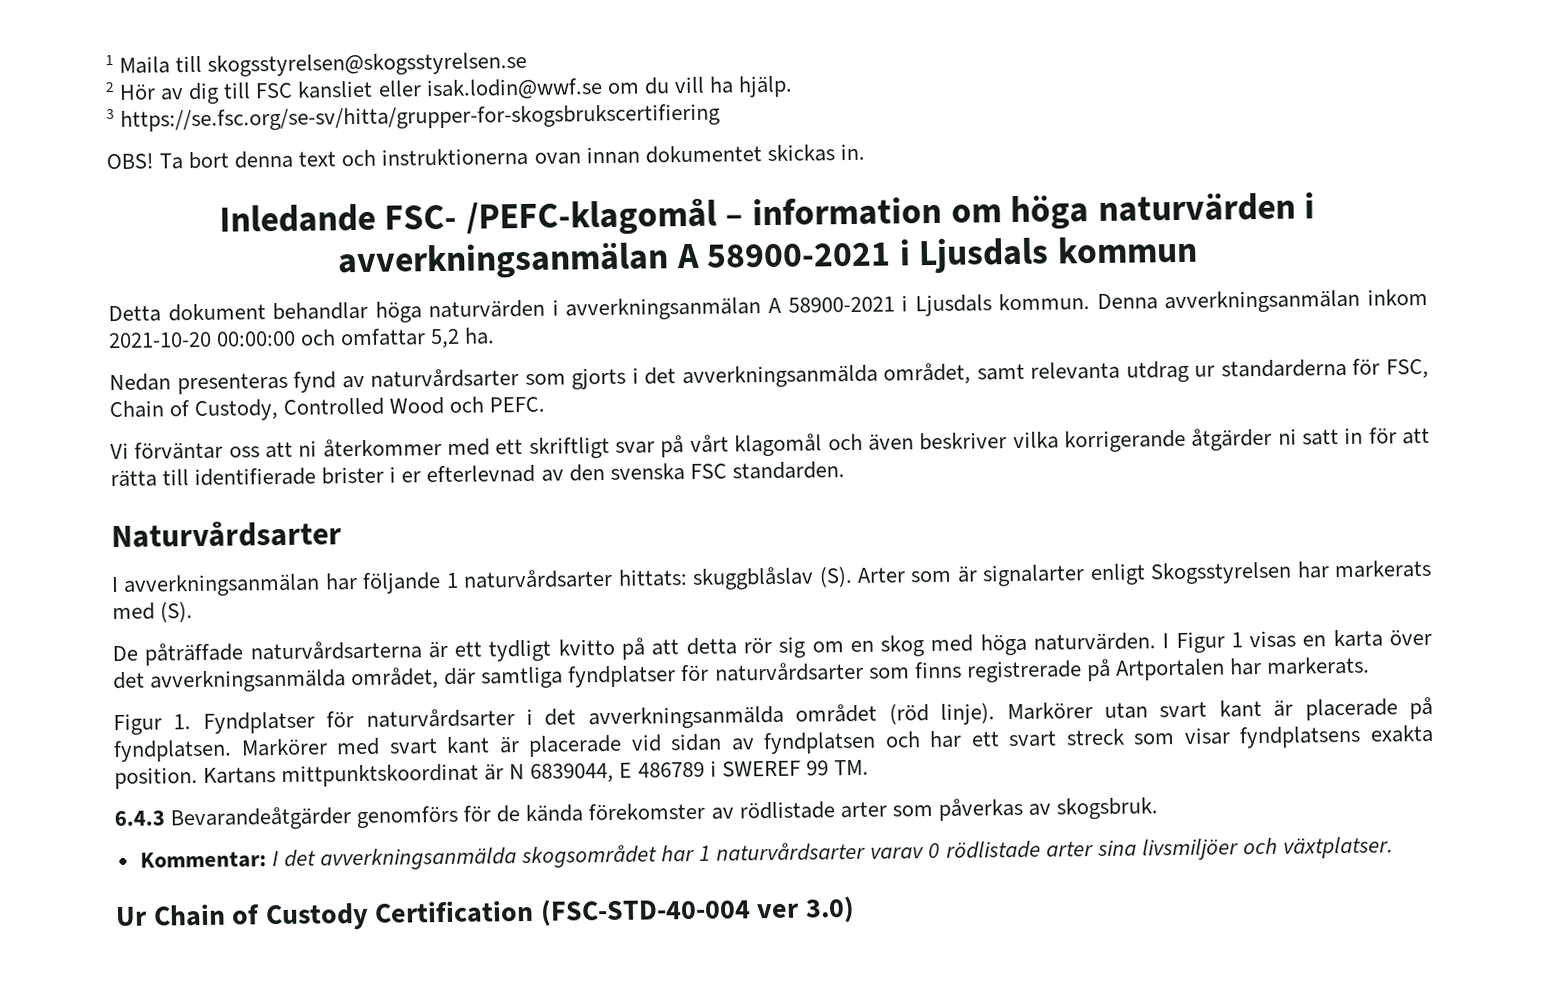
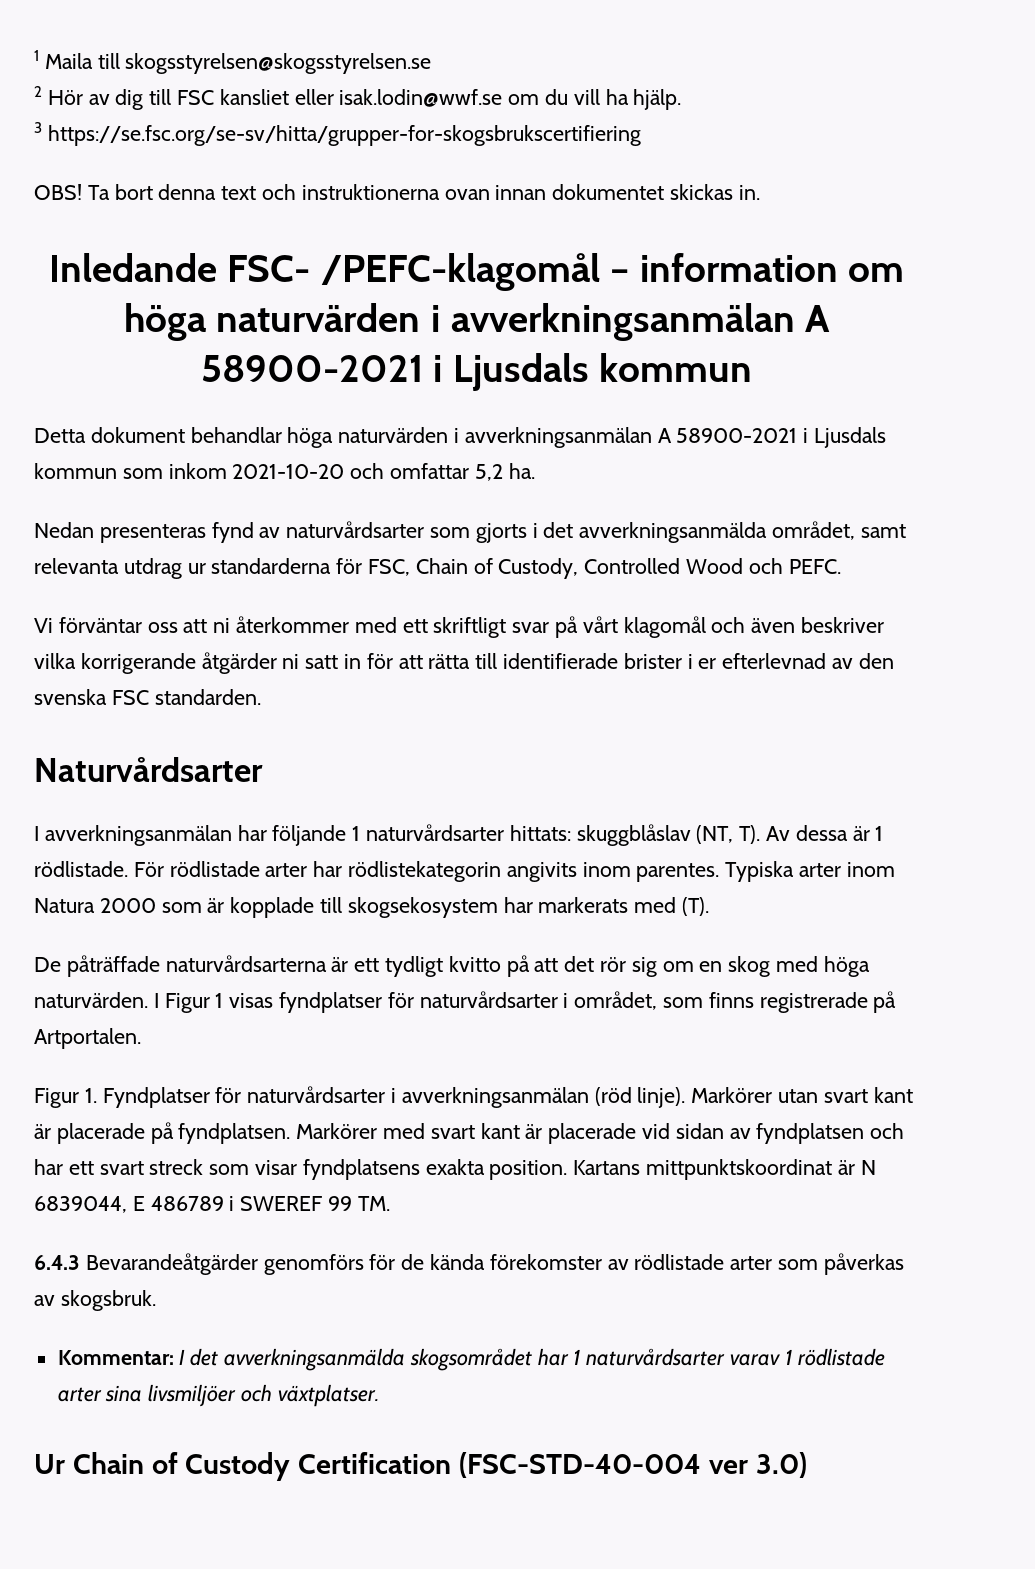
- Detta dokument behandlar höga naturvärden i avverkningsanmälan A 58900-2021 i Ljusdals kommun. Denna avverkningsanmälan inkom 2021-10-20 00:00:00 och omfattar 5,2 ha.
+ Detta dokument behandlar höga naturvärden i avverkningsanmälan A 58900-2021 i Ljusdals kommun som inkom 2021-10-20 och omfattar 5,2 ha.
- I avverkningsanmälan har följande 1 naturvårdsarter hittats: skuggblåslav (S). Arter som är signalarter enligt Skogsstyrelsen har markerats med (S).
+ I avverkningsanmälan har följande 1 naturvårdsarter hittats: skuggblåslav (NT, T). Av dessa är 1 rödlistade. För rödlistade arter har rödlistekategorin angivits inom parentes. Typiska arter inom Natura 2000 som är kopplade till skogsekosystem har markerats med (T).
- De påträffade naturvårdsarterna är ett tydligt kvitto på att detta rör sig om en skog med höga naturvärden.
+ De påträffade naturvårdsarterna är ett tydligt kvitto på att det rör sig om en skog med höga naturvärden.
- I Figur 1 visas en karta över det avverkningsanmälda området, där samtliga fyndplatser för naturvårdsarter som finns registrerade på Artportalen har markerats.
+ I Figur 1 visas fyndplatser för naturvårdsarter i området, som finns registrerade på Artportalen.
- Figur 1. Fyndplatser för naturvårdsarter i det avverkningsanmälda området (röd linje).
+ Figur 1. Fyndplatser för naturvårdsarter i avverkningsanmälan (röd linje).
- Kommentar: I det avverkningsanmälda skogsområdet har 1 naturvårdsarter varav 0 rödlistade arter sina livsmiljöer och växtplatser.
+ Kommentar: I det avverkningsanmälda skogsområdet har 1 naturvårdsarter varav 1 rödlistade arter sina livsmiljöer och växtplatser.

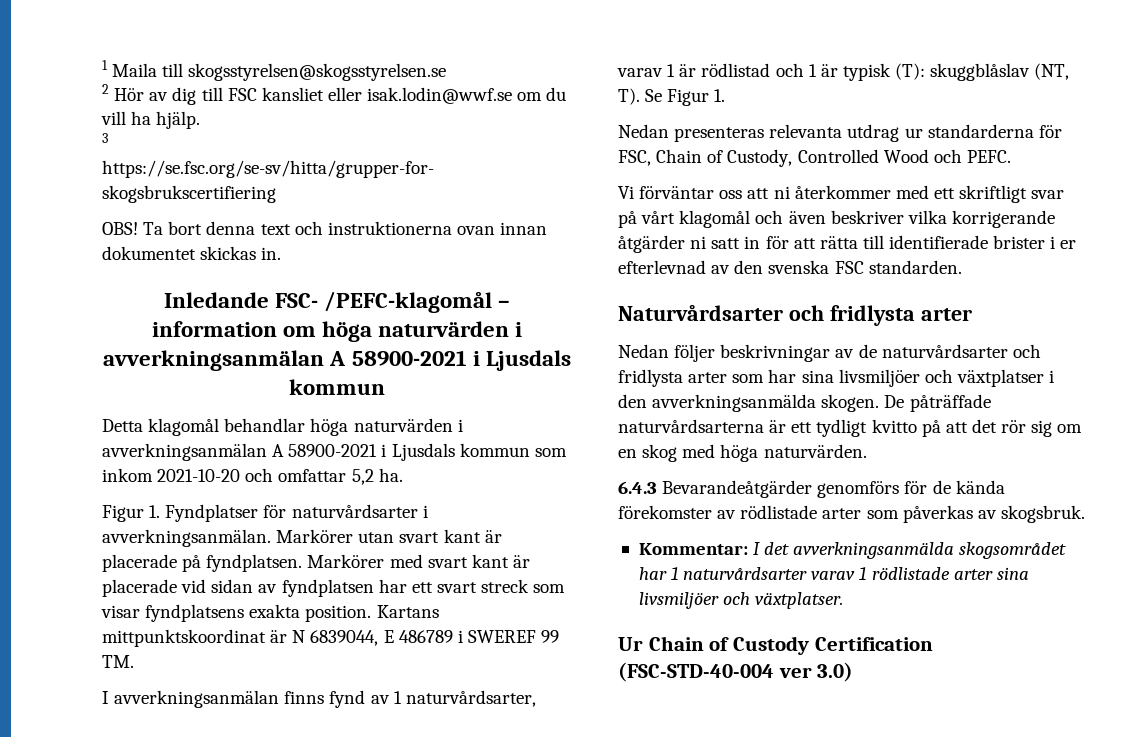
- Detta dokument behandlar höga naturvärden i avverkningsanmälan A 58900-2021 i Ljusdals kommun som inkom 2021-10-20 och omfattar 5,2 ha.
+ Detta klagomål behandlar höga naturvärden i avverkningsanmälan A 58900-2021 i Ljusdals kommun som inkom 2021-10-20 och omfattar 5,2 ha.
- Nedan presenteras fynd av naturvårdsarter som gjorts i det avverkningsanmälda området, samt relevanta utdrag ur standarderna för FSC, Chain of Custody, Controlled Wood och PEFC.
+ Figur 1. Fyndplatser för naturvårdsarter i avverkningsanmälan. Markörer utan svart kant är placerade på fyndplatsen. Markörer med svart kant är placerade vid sidan av fyndplatsen har ett svart streck som visar fyndplatsens exakta position. Kartans mittpunktskoordinat är N 6839044, E 486789 i SWEREF 99 TM.
+ I avverkningsanmälan finns fynd av 1 naturvårdsarter, varav 1 är rödlistad och 1 är typisk (T): skuggblåslav (NT, T). Se Figur 1.
+ Nedan presenteras relevanta utdrag ur standarderna för FSC, Chain of Custody, Controlled Wood och PEFC.
- Naturvårdsarter
- I avverkningsanmälan har följande 1 naturvårdsarter hittats: skuggblåslav (NT, T). Av dessa är 1 rödlistade. För rödlistade arter har rödlistekategorin angivits inom parentes. Typiska arter inom Natura 2000 som är kopplade till skogsekosystem har markerats med (T).
- De påträffade naturvårdsarterna är ett tydligt kvitto på att det rör sig om en skog med höga naturvärden. I Figur 1 visas fyndplatser för naturvårdsarter i området, som finns registrerade på Artportalen.
- Figur 1. Fyndplatser för naturvårdsarter i avverkningsanmälan (röd linje). Markörer utan svart kant är placerade på fyndplatsen. Markörer med svart kant är placerade vid sidan av fyndplatsen och har ett svart streck som visar fyndplatsens exakta position. Kartans mittpunktskoordinat är N 6839044, E 486789 i SWEREF 99 TM.
+ Naturvårdsarter och fridlysta arter
+ Nedan följer beskrivningar av de naturvårdsarter och fridlysta arter som har sina livsmiljöer och växtplatser i den avverkningsanmälda skogen. De påträffade naturvårdsarterna är ett tydligt kvitto på att det rör sig om en skog med höga naturvärden.

